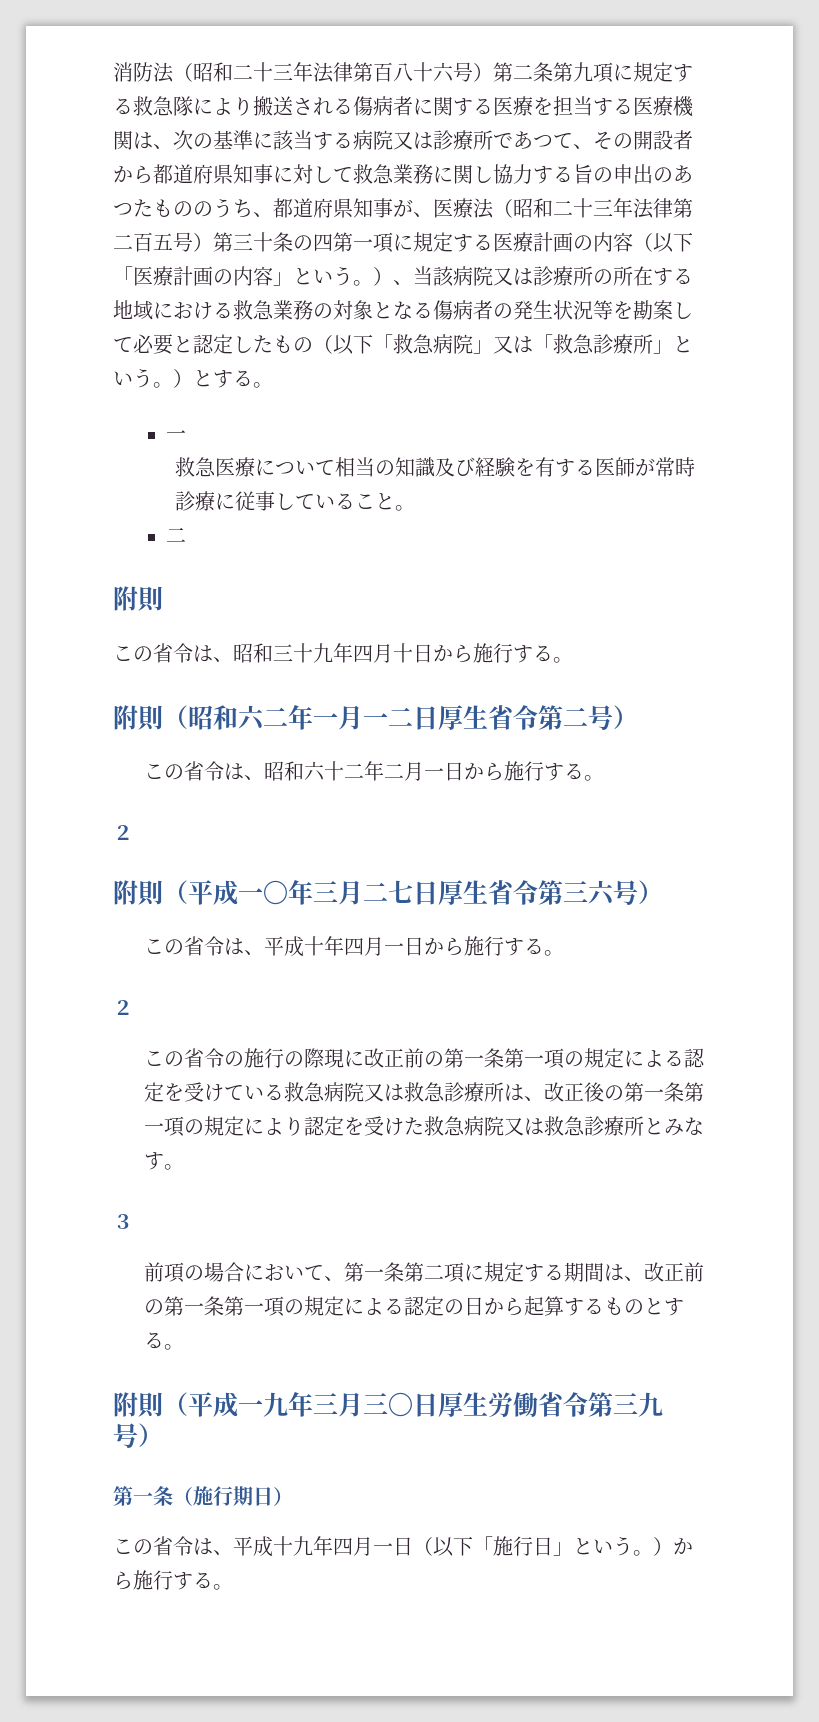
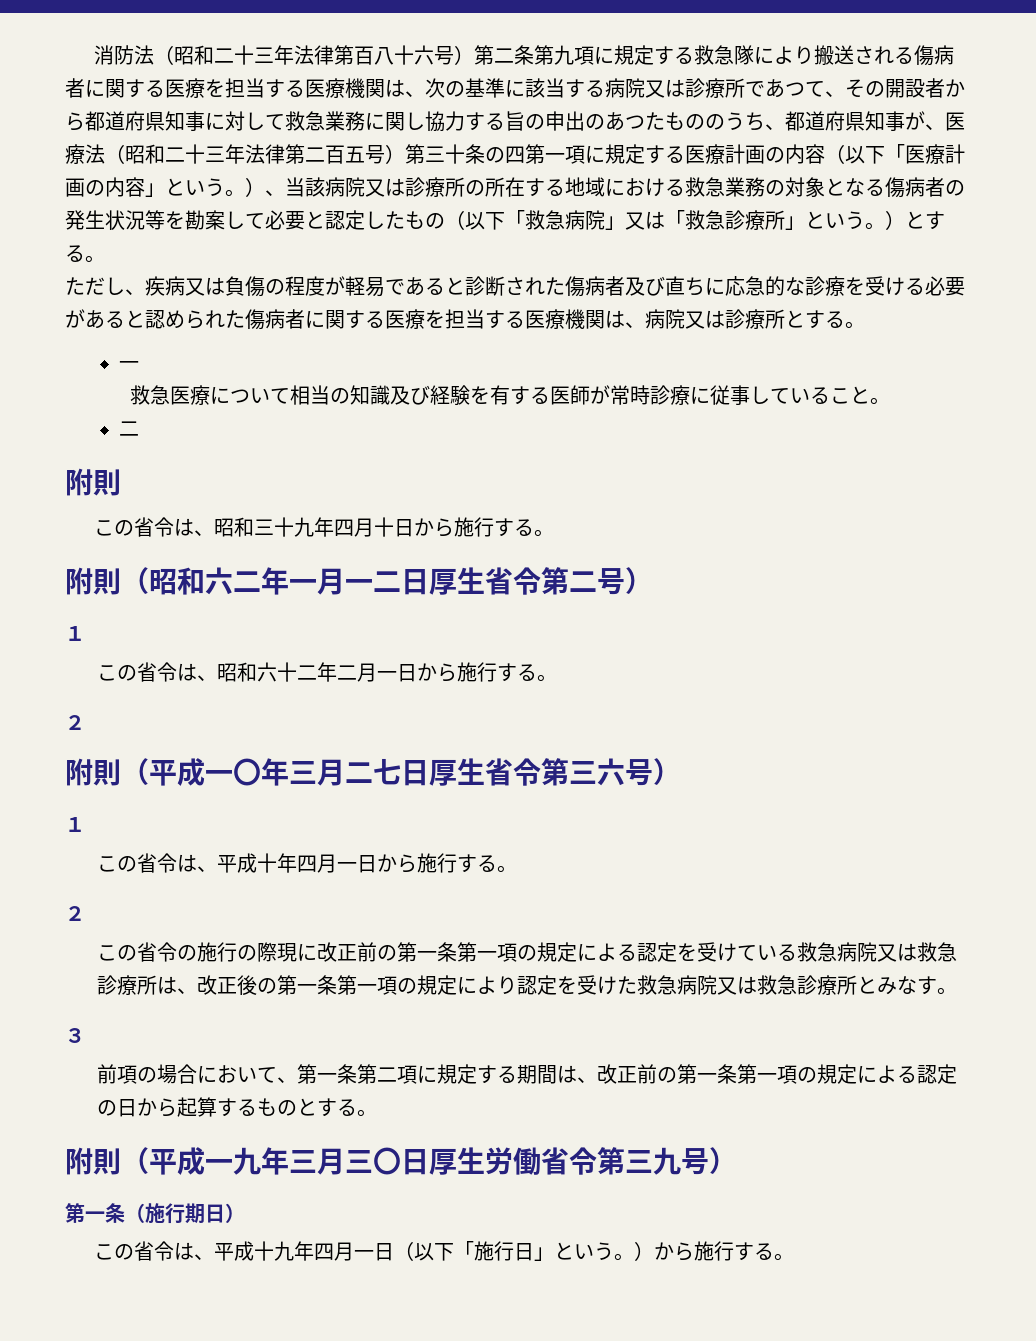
+ ただし、疾病又は負傷の程度が軽易であると診断された傷病者及び直ちに応急的な診療を受ける必要があると認められた傷病者に関する医療を担当する医療機関は、病院又は診療所とする。
  附則（昭和六二年一月一二日厚生省令第二号）
+ １
  附則（平成一〇年三月二七日厚生省令第三六号）
+ １

